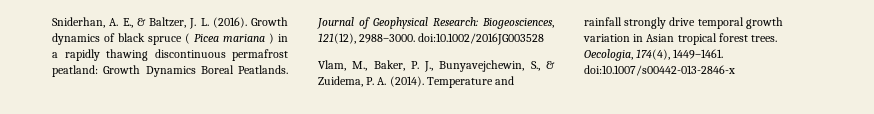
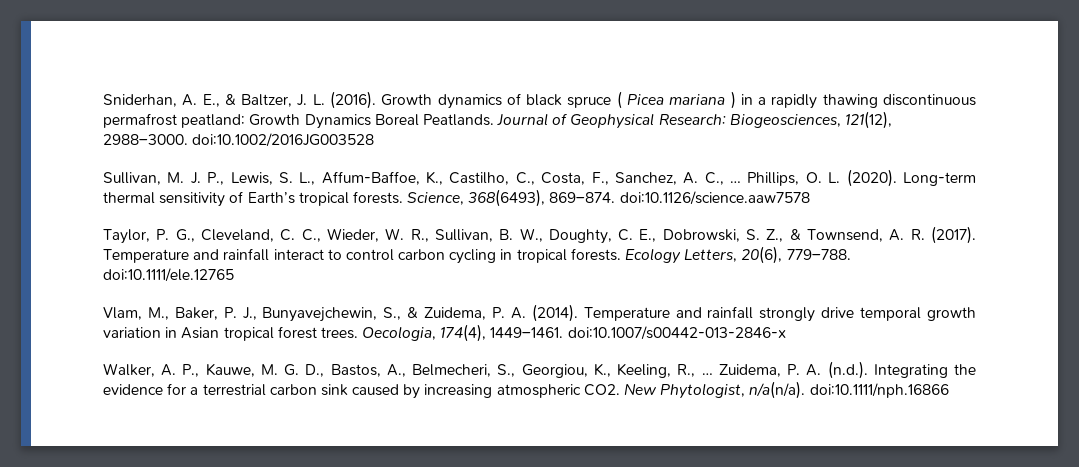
+ Sullivan, M. J. P., Lewis, S. L., Affum-Baffoe, K., Castilho, C., Costa, F., Sanchez, A. C., … Phillips, O. L. (2020). Long-term thermal sensitivity of Earth’s tropical forests. Science, 368(6493), 869–874. doi:10.1126/science.aaw7578
+ Taylor, P. G., Cleveland, C. C., Wieder, W. R., Sullivan, B. W., Doughty, C. E., Dobrowski, S. Z., & Townsend, A. R. (2017). Temperature and rainfall interact to control carbon cycling in tropical forests. Ecology Letters, 20(6), 779–788. doi:10.1111/ele.12765
+ Walker, A. P., Kauwe, M. G. D., Bastos, A., Belmecheri, S., Georgiou, K., Keeling, R., … Zuidema, P. A. (n.d.). Integrating the evidence for a terrestrial carbon sink caused by increasing atmospheric CO2. New Phytologist, n/a(n/a). doi:10.1111/nph.16866

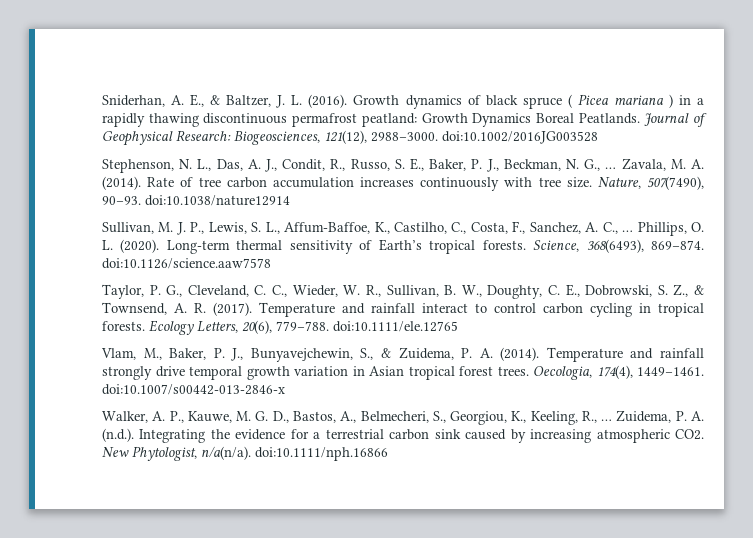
+ Stephenson, N. L., Das, A. J., Condit, R., Russo, S. E., Baker, P. J., Beckman, N. G., … Zavala, M. A. (2014). Rate of tree carbon accumulation increases continuously with tree size. Nature, 507(7490), 90–93. doi:10.1038/nature12914

